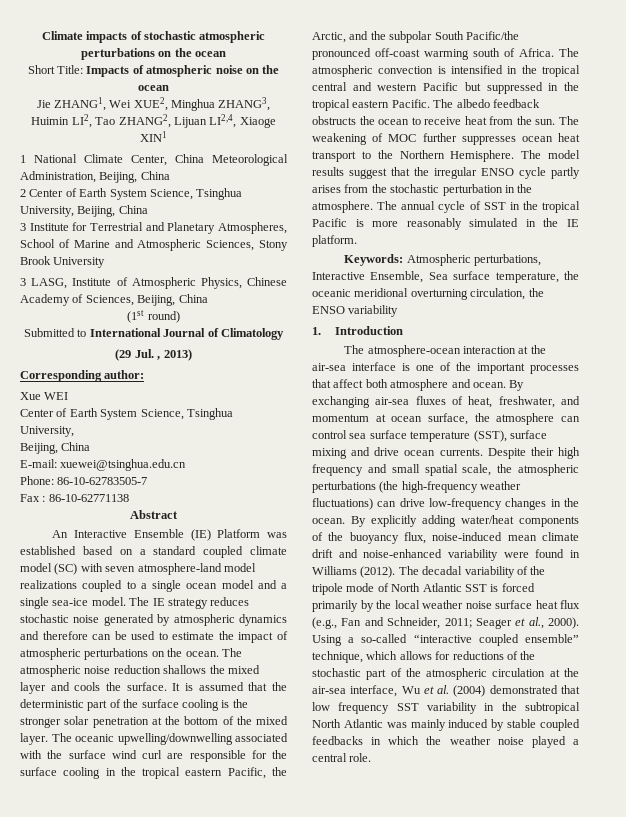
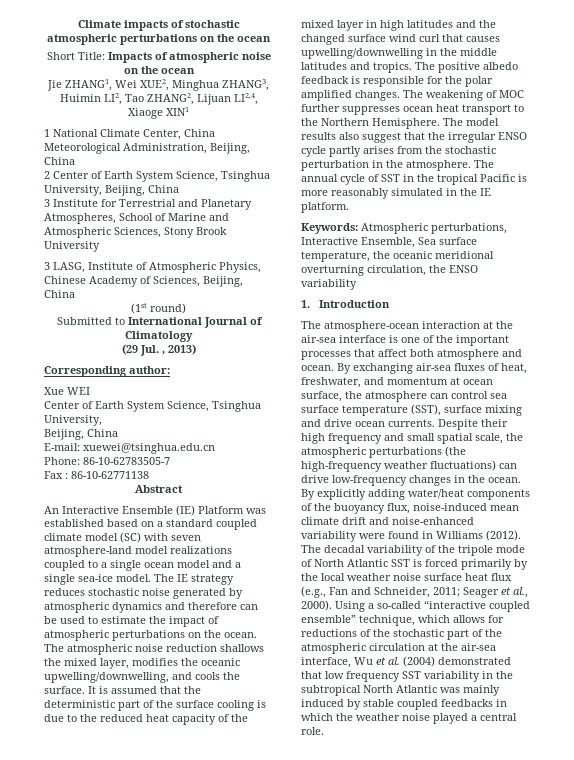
- The atmospheric noise reduction shallows the mixed layer and cools the surface.
+ The atmospheric noise reduction shallows the mixed layer, modifies the oceanic upwelling/downwelling, and cools the surface.
- It is assumed that the deterministic part of the surface cooling is the stronger solar penetration at the bottom of the mixed layer. The oceanic upwelling/downwelling associated with the surface wind curl are responsible for the surface cooling in the tropical eastern Pacific, the Arctic, and the subpolar South Pacific/the pronounced off-coast warming south of Africa. The atmospheric convection is intensified in the tropical central and western Pacific but suppressed in the tropical eastern Pacific. The albedo feedback obstructs the ocean to receive heat from the sun.
+ It is assumed that the deterministic part of the surface cooling is due to the reduced heat capacity of the mixed layer in high latitudes and the changed surface wind curl that causes upwelling/downwelling in the middle latitudes and tropics. The positive albedo feedback is responsible for the polar amplified changes.
- The model results suggest that the irregular ENSO cycle partly arises from the stochastic perturbation in the atmosphere.
+ The model results also suggest that the irregular ENSO cycle partly arises from the stochastic perturbation in the atmosphere.

